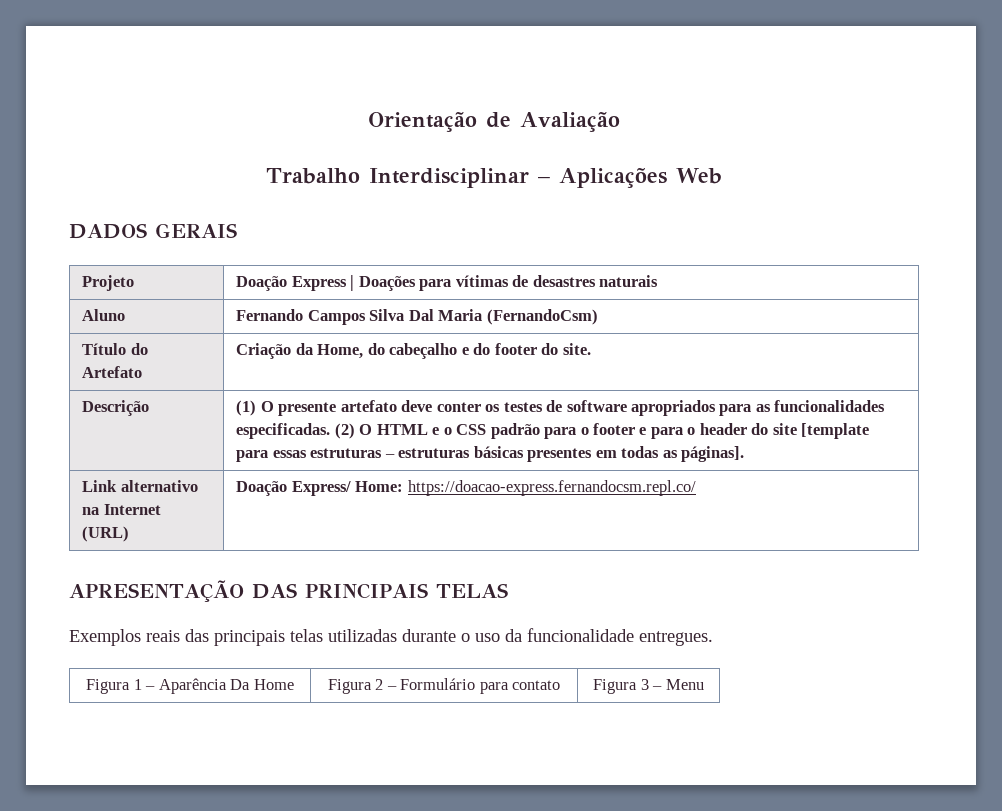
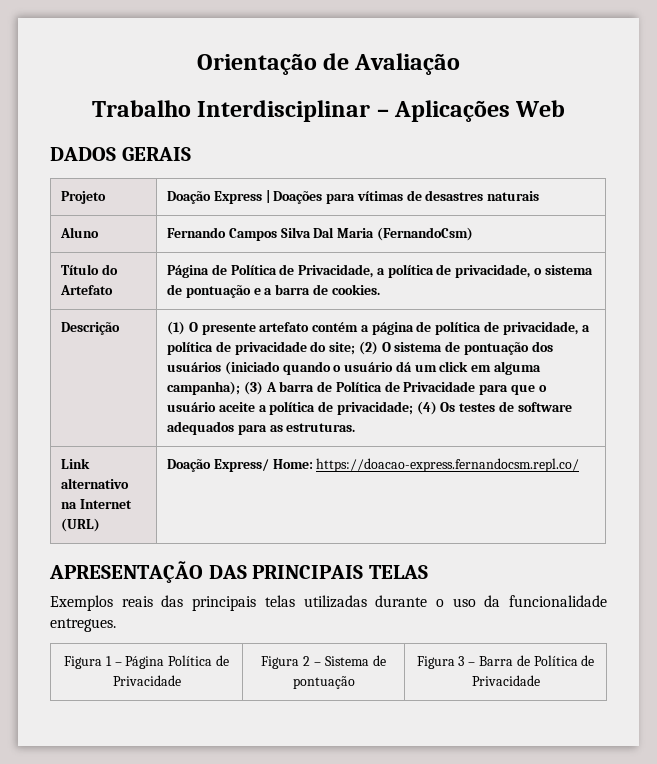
- Título do Artefato | Criação da Home, do cabeçalho e do footer do site.
+ Título do Artefato | Página de Política de Privacidade, a política de privacidade, o sistema de pontuação e a barra de cookies.
- (1) O presente artefato deve conter os testes de software apropriados para as funcionalidades especificadas. (2) O HTML e o CSS padrão para o footer e para o header do site [template para essas estruturas – estruturas básicas presentes em todas as páginas].
+ (1) O presente artefato contém a página de política de privacidade, a política de privacidade do site; (2) O sistema de pontuação dos usuários (iniciado quando o usuário dá um click em alguma campanha); (3) A barra de Política de Privacidade para que o usuário aceite a política de privacidade; (4) Os testes de software adequados para as estruturas.
- Figura 1 – Aparência Da Home | Figura 2 – Formulário para contato | Figura 3 – Menu
+ Figura 1 – Página Política de Privacidade | Figura 2 – Sistema de pontuação | Figura 3 – Barra de Política de Privacidade

